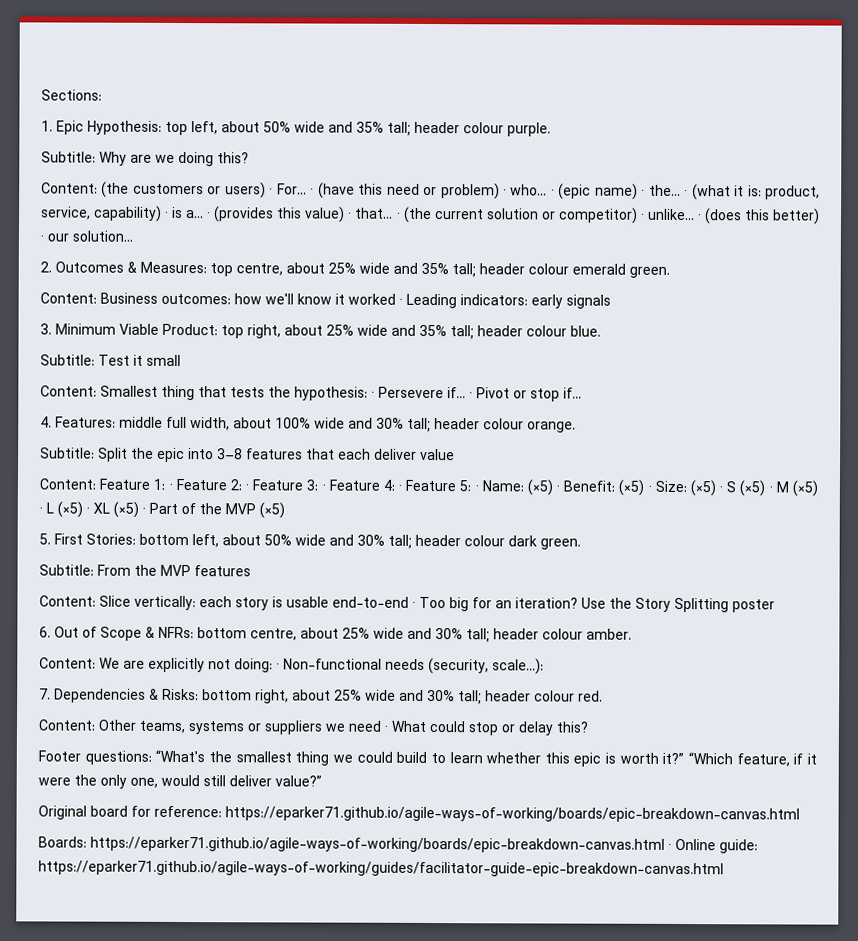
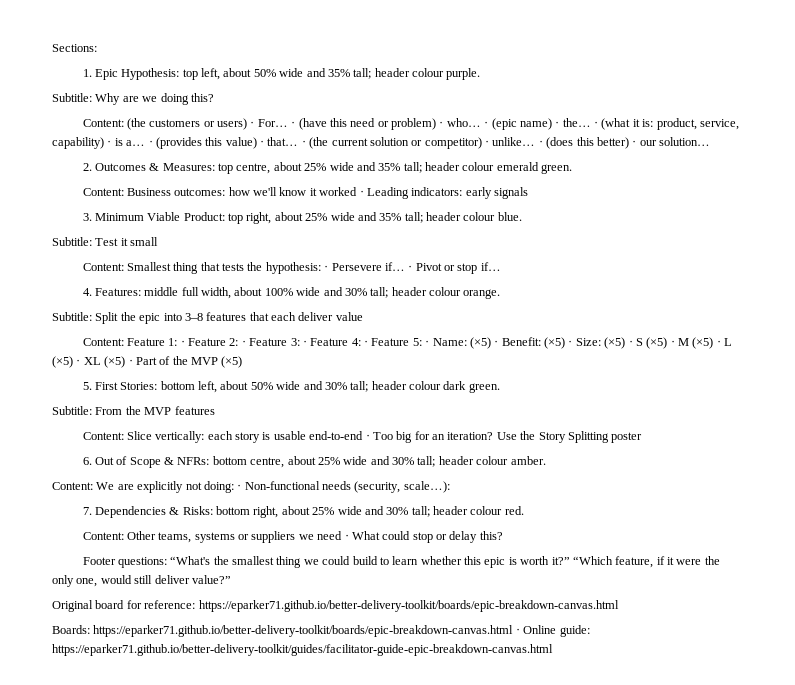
- Original board for reference: https://eparker71.github.io/agile-ways-of-working/boards/epic-breakdown-canvas.html
+ Original board for reference: https://eparker71.github.io/better-delivery-toolkit/boards/epic-breakdown-canvas.html
- Boards: https://eparker71.github.io/agile-ways-of-working/boards/epic-breakdown-canvas.html · Online guide: https://eparker71.github.io/agile-ways-of-working/guides/facilitator-guide-epic-breakdown-canvas.html
+ Boards: https://eparker71.github.io/better-delivery-toolkit/boards/epic-breakdown-canvas.html · Online guide: https://eparker71.github.io/better-delivery-toolkit/guides/facilitator-guide-epic-breakdown-canvas.html

